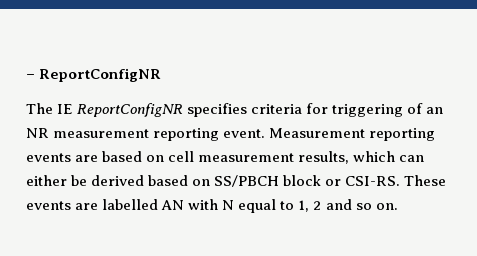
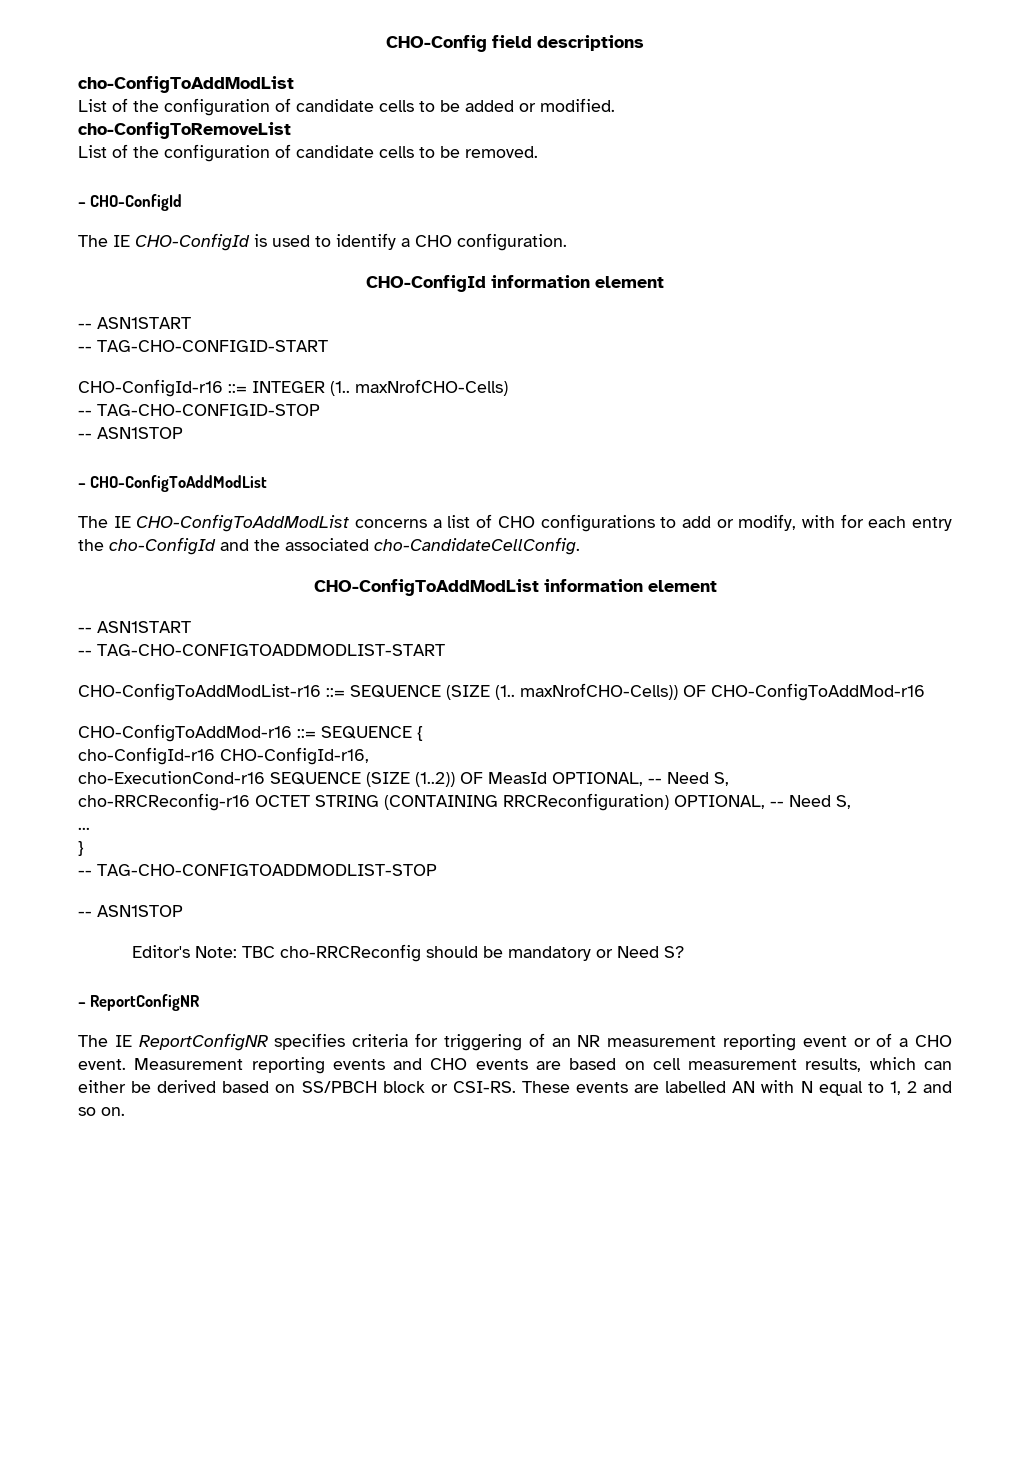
+ CHO-Config field descriptions
+ cho-ConfigToAddModList
+ List of the configuration of candidate cells to be added or modified.
+ cho-ConfigToRemoveList
+ List of the configuration of candidate cells to be removed.
+ – CHO-ConfigId
+ The IE CHO-ConfigId is used to identify a CHO configuration.
+ CHO-ConfigId information element
+ -- ASN1START
+ -- TAG-CHO-CONFIGID-START
+ CHO-ConfigId-r16 ::= INTEGER (1.. maxNrofCHO-Cells)
+ -- TAG-CHO-CONFIGID-STOP
+ -- ASN1STOP
+ – CHO-ConfigToAddModList
+ The IE CHO-ConfigToAddModList concerns a list of CHO configurations to add or modify, with for each entry the cho-ConfigId and the associated cho-CandidateCellConfig.
+ CHO-ConfigToAddModList information element
+ -- ASN1START
+ -- TAG-CHO-CONFIGTOADDMODLIST-START
+ CHO-ConfigToAddModList-r16 ::= SEQUENCE (SIZE (1.. maxNrofCHO-Cells)) OF CHO-ConfigToAddMod-r16
+ CHO-ConfigToAddMod-r16 ::= SEQUENCE {
+ cho-ConfigId-r16 CHO-ConfigId-r16,
+ cho-ExecutionCond-r16 SEQUENCE (SIZE (1..2)) OF MeasId OPTIONAL, -- Need S,
+ cho-RRCReconfig-r16 OCTET STRING (CONTAINING RRCReconfiguration) OPTIONAL, -- Need S,
+ ...
+ }
+ -- TAG-CHO-CONFIGTOADDMODLIST-STOP
+ -- ASN1STOP
+ Editor's Note: TBC cho-RRCReconfig should be mandatory or Need S?
- The IE ReportConfigNR specifies criteria for triggering of an NR measurement reporting event.
+ The IE ReportConfigNR specifies criteria for triggering of an NR measurement reporting event or of a CHO event.
- Measurement reporting events are based on cell measurement results, which can either be derived based on SS/PBCH block or CSI-RS.
+ Measurement reporting events and CHO events are based on cell measurement results, which can either be derived based on SS/PBCH block or CSI-RS.

